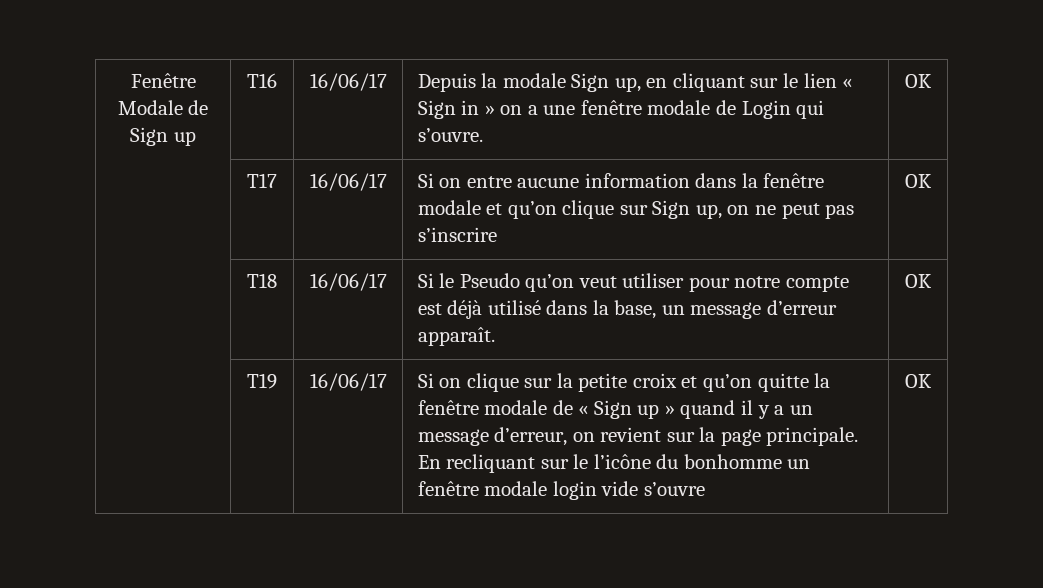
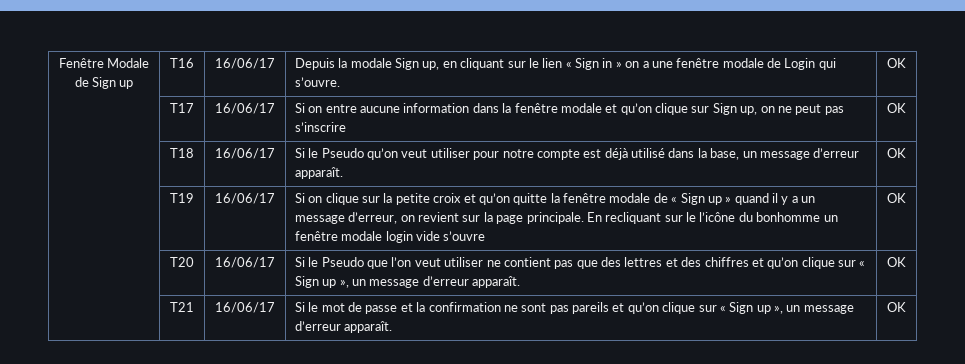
+ | T20 | 16/06/17 | Si le Pseudo que l’on veut utiliser ne contient pas que des lettres et des chiffres et qu’on clique sur « Sign up », un message d’erreur apparaît. | OK
+ | T21 | 16/06/17 | Si le mot de passe et la confirmation ne sont pas pareils et qu’on clique sur « Sign up », un message d’erreur apparaît. | OK

